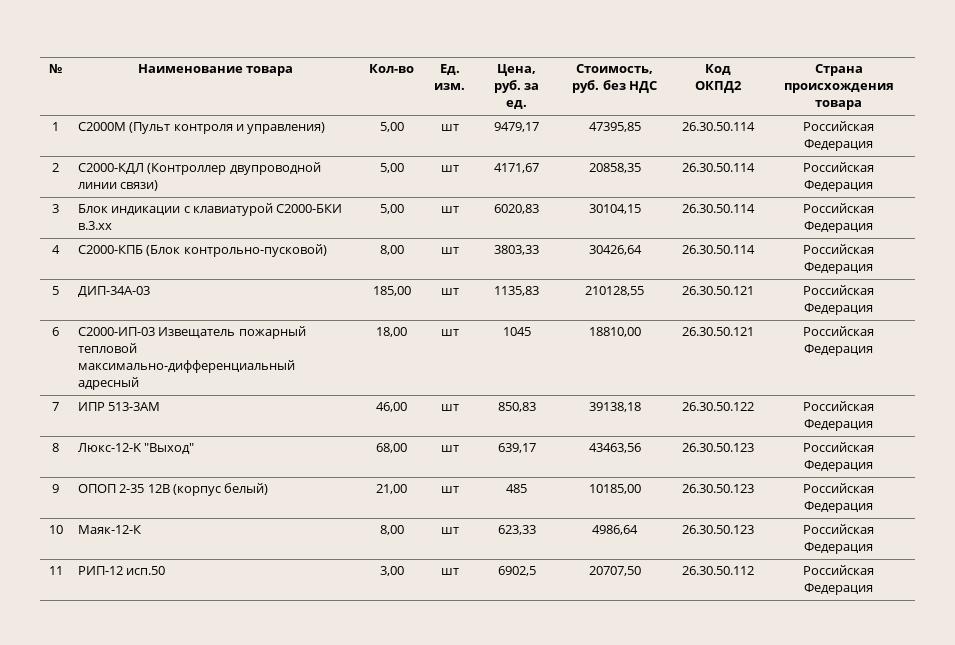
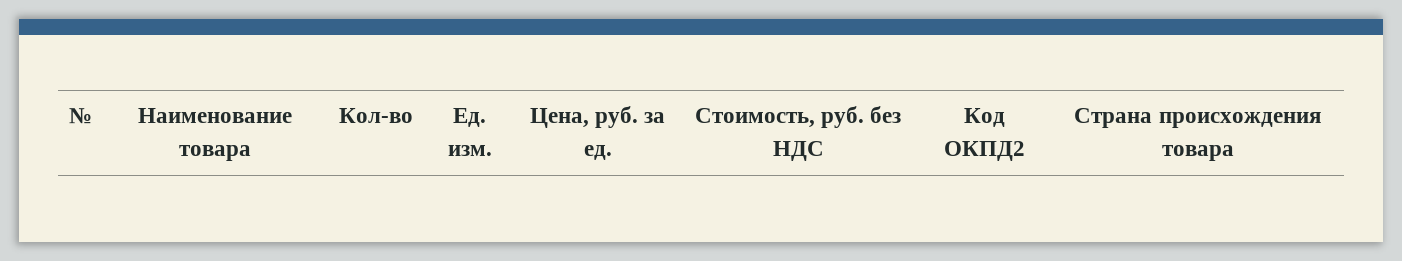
- 1 | С2000М (Пульт контроля и управления) | 5,00 | шт | 9479,17 | 47395,85 | 26.30.50.114 | Российская Федерация
- 2 | С2000-КДЛ (Контроллер двупроводной линии связи) | 5,00 | шт | 4171,67 | 20858,35 | 26.30.50.114 | Российская Федерация
- 3 | Блок индикации с клавиатурой С2000-БКИ в.3.хх | 5,00 | шт | 6020,83 | 30104,15 | 26.30.50.114 | Российская Федерация
- 4 | С2000-КПБ (Блок контрольно-пусковой) | 8,00 | шт | 3803,33 | 30426,64 | 26.30.50.114 | Российская Федерация
- 5 | ДИП-34А-03 | 185,00 | шт | 1135,83 | 210128,55 | 26.30.50.121 | Российская Федерация
- 6 | С2000-ИП-03 Извещатель пожарный тепловой максимально-дифференциальный адресный | 18,00 | шт | 1045 | 18810,00 | 26.30.50.121 | Российская Федерация
- 7 | ИПР 513-3АМ | 46,00 | шт | 850,83 | 39138,18 | 26.30.50.122 | Российская Федерация
- 8 | Люкс-12-K "Выход" | 68,00 | шт | 639,17 | 43463,56 | 26.30.50.123 | Российская Федерация
- 9 | ОПОП 2-35 12В (корпус белый) | 21,00 | шт | 485 | 10185,00 | 26.30.50.123 | Российская Федерация
- 10 | Маяк-12-К | 8,00 | шт | 623,33 | 4986,64 | 26.30.50.123 | Российская Федерация
- 11 | РИП-12 исп.50 | 3,00 | шт | 6902,5 | 20707,50 | 26.30.50.112 | Российская Федерация

